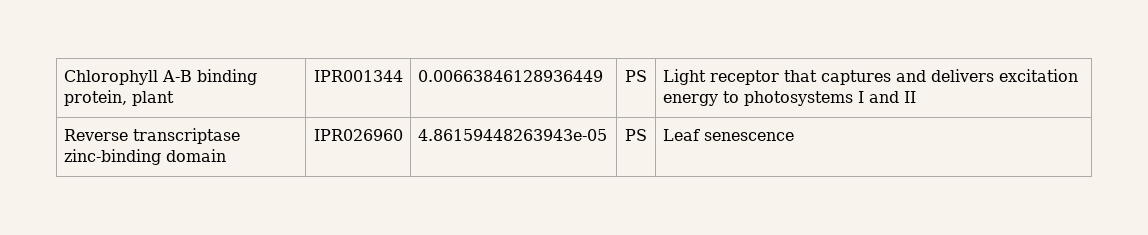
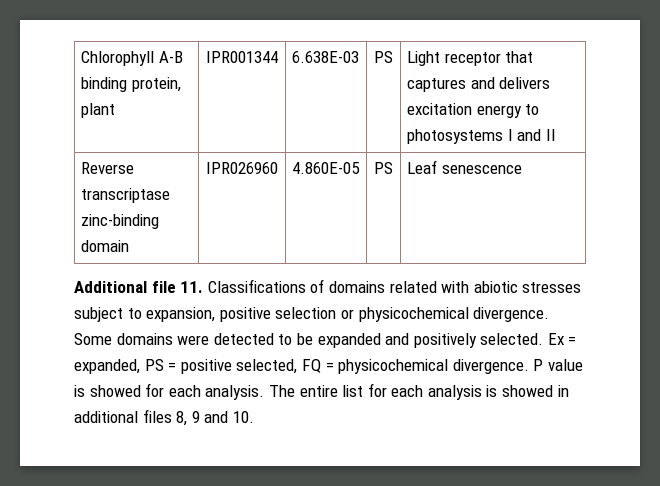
- Chlorophyll A-B binding protein, plant | IPR001344 | 0.00663846128936449 | PS | Light receptor that captures and delivers excitation energy to photosystems I and II
+ Chlorophyll A-B binding protein, plant | IPR001344 | 6.638E-03 | PS | Light receptor that captures and delivers excitation energy to photosystems I and II
- Reverse transcriptase zinc-binding domain | IPR026960 | 4.86159448263943e-05 | PS | Leaf senescence
+ Reverse transcriptase zinc-binding domain | IPR026960 | 4.860E-05 | PS | Leaf senescence
+ Additional file 11. Classifications of domains related with abiotic stresses subject to expansion, positive selection or physicochemical divergence. Some domains were detected to be expanded and positively selected. Ex = expanded, PS = positive selected, FQ = physicochemical divergence. P value is showed for each analysis. The entire list for each analysis is showed in additional files 8, 9 and 10.

